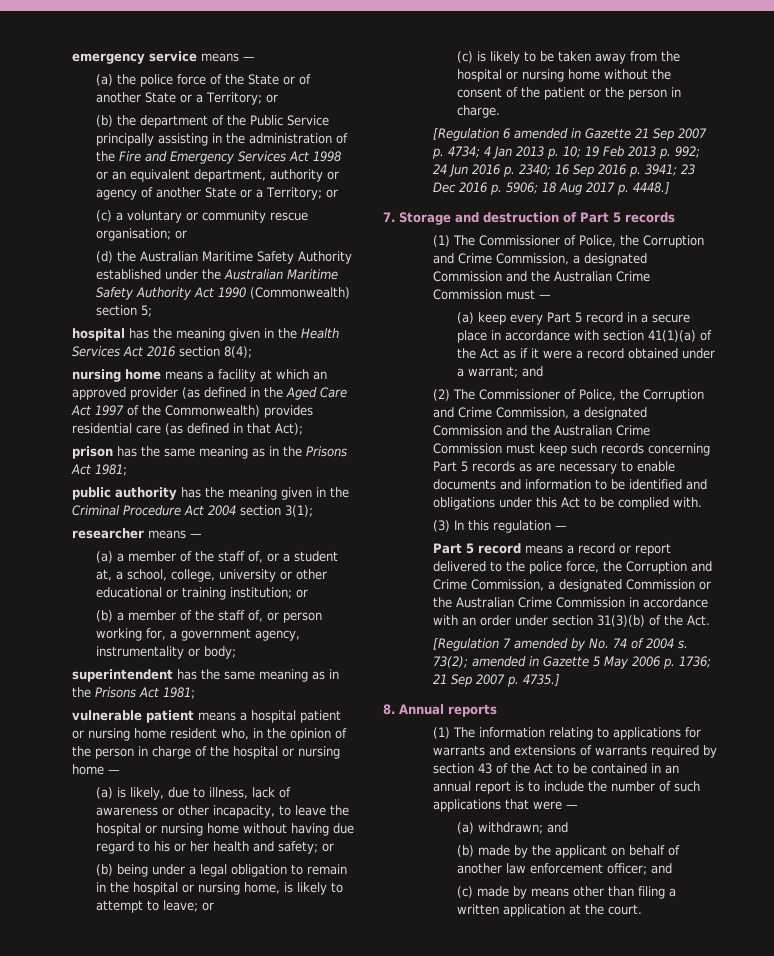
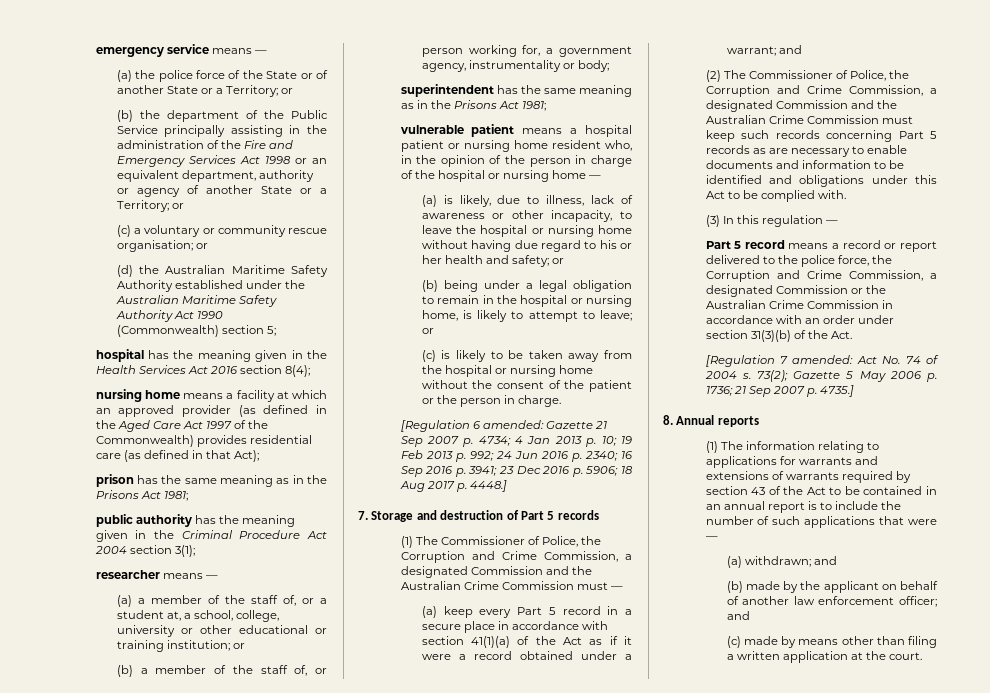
- [Regulation 6 amended in Gazette 21 Sep 2007 p. 4734; 4 Jan 2013 p. 10; 19 Feb 2013 p. 992; 24 Jun 2016 p. 2340; 16 Sep 2016 p. 3941; 23 Dec 2016 p. 5906; 18 Aug 2017 p. 4448.]
+ [Regulation 6 amended: Gazette 21 Sep 2007 p. 4734; 4 Jan 2013 p. 10; 19 Feb 2013 p. 992; 24 Jun 2016 p. 2340; 16 Sep 2016 p. 3941; 23 Dec 2016 p. 5906; 18 Aug 2017 p. 4448.]
- [Regulation 7 amended by No. 74 of 2004 s.
+ [Regulation 7 amended: Act No. 74 of 2004 s.
- 73(2); amended in Gazette 5 May 2006 p. 1736; 21 Sep 2007 p. 4735.]
+ 73(2); Gazette 5 May 2006 p. 1736; 21 Sep 2007 p. 4735.]

